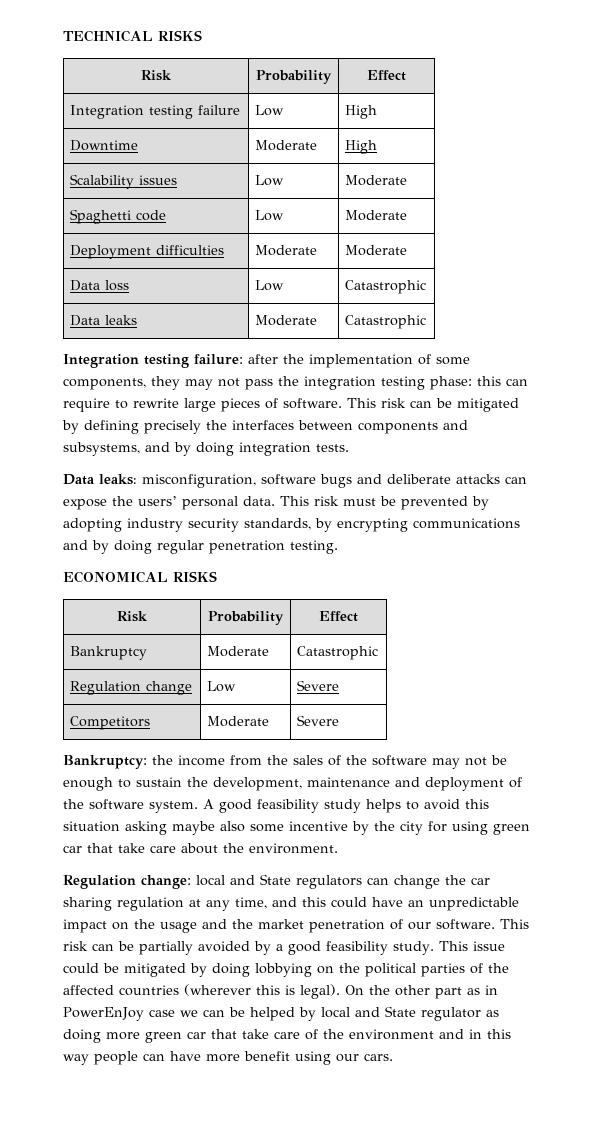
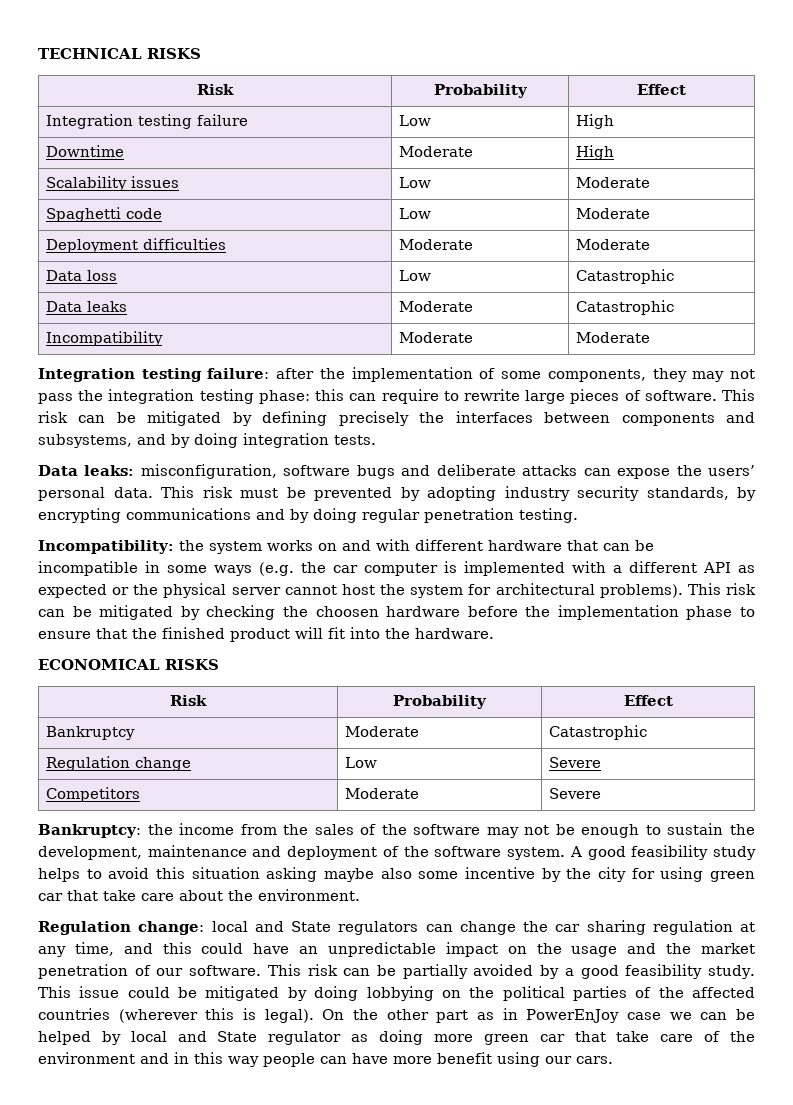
+ Incompatibility | Moderate | Moderate
+ Incompatibility: the system works on and with different hardware that can be incompatible in some ways (e.g. the car computer is implemented with a different API as expected or the physical server cannot host the system for architectural problems). This risk can be mitigated by checking the choosen hardware before the implementation phase to ensure that the finished product will fit into the hardware.

